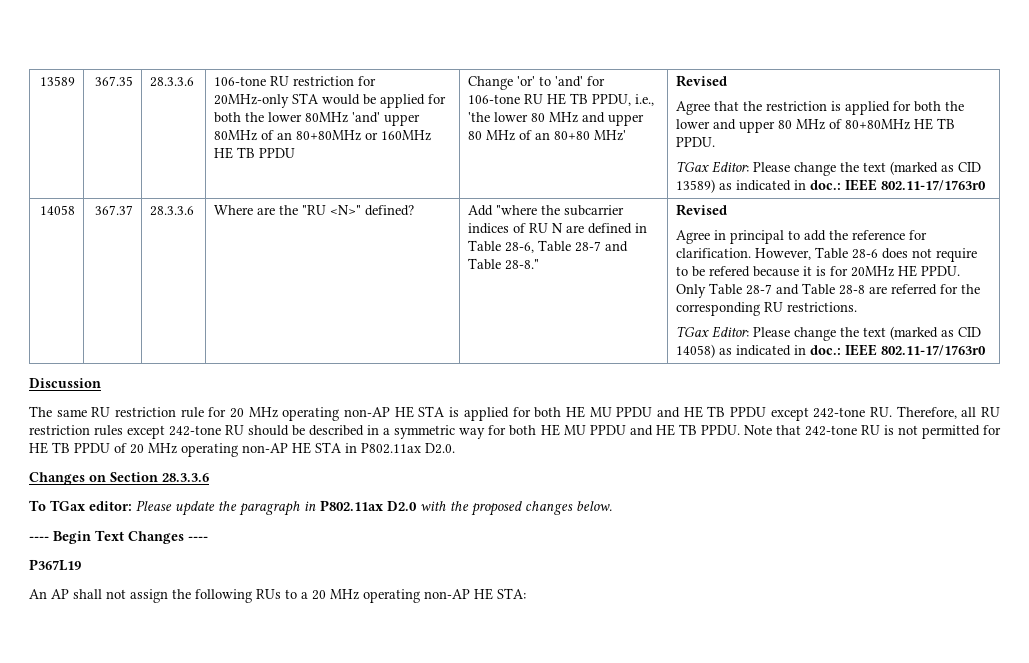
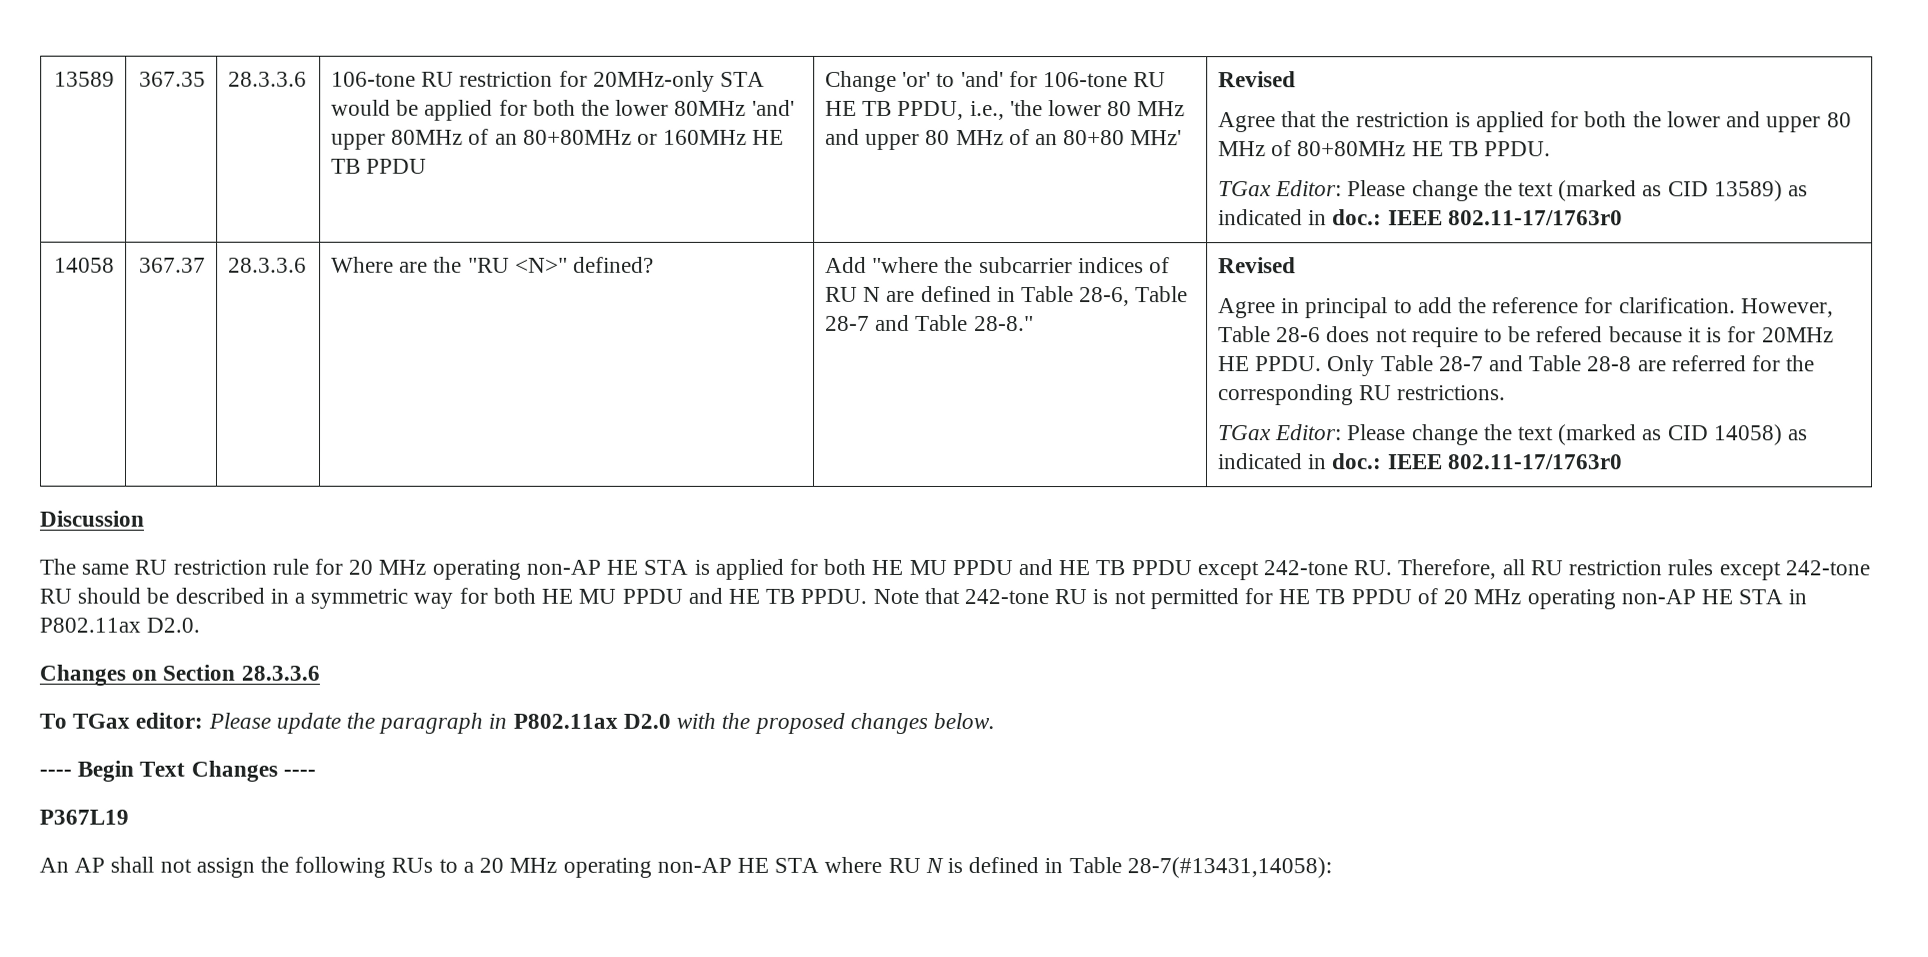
- An AP shall not assign the following RUs to a 20 MHz operating non-AP HE STA:
+ An AP shall not assign the following RUs to a 20 MHz operating non-AP HE STA where RU N is defined in Table 28-7(#13431,14058):

